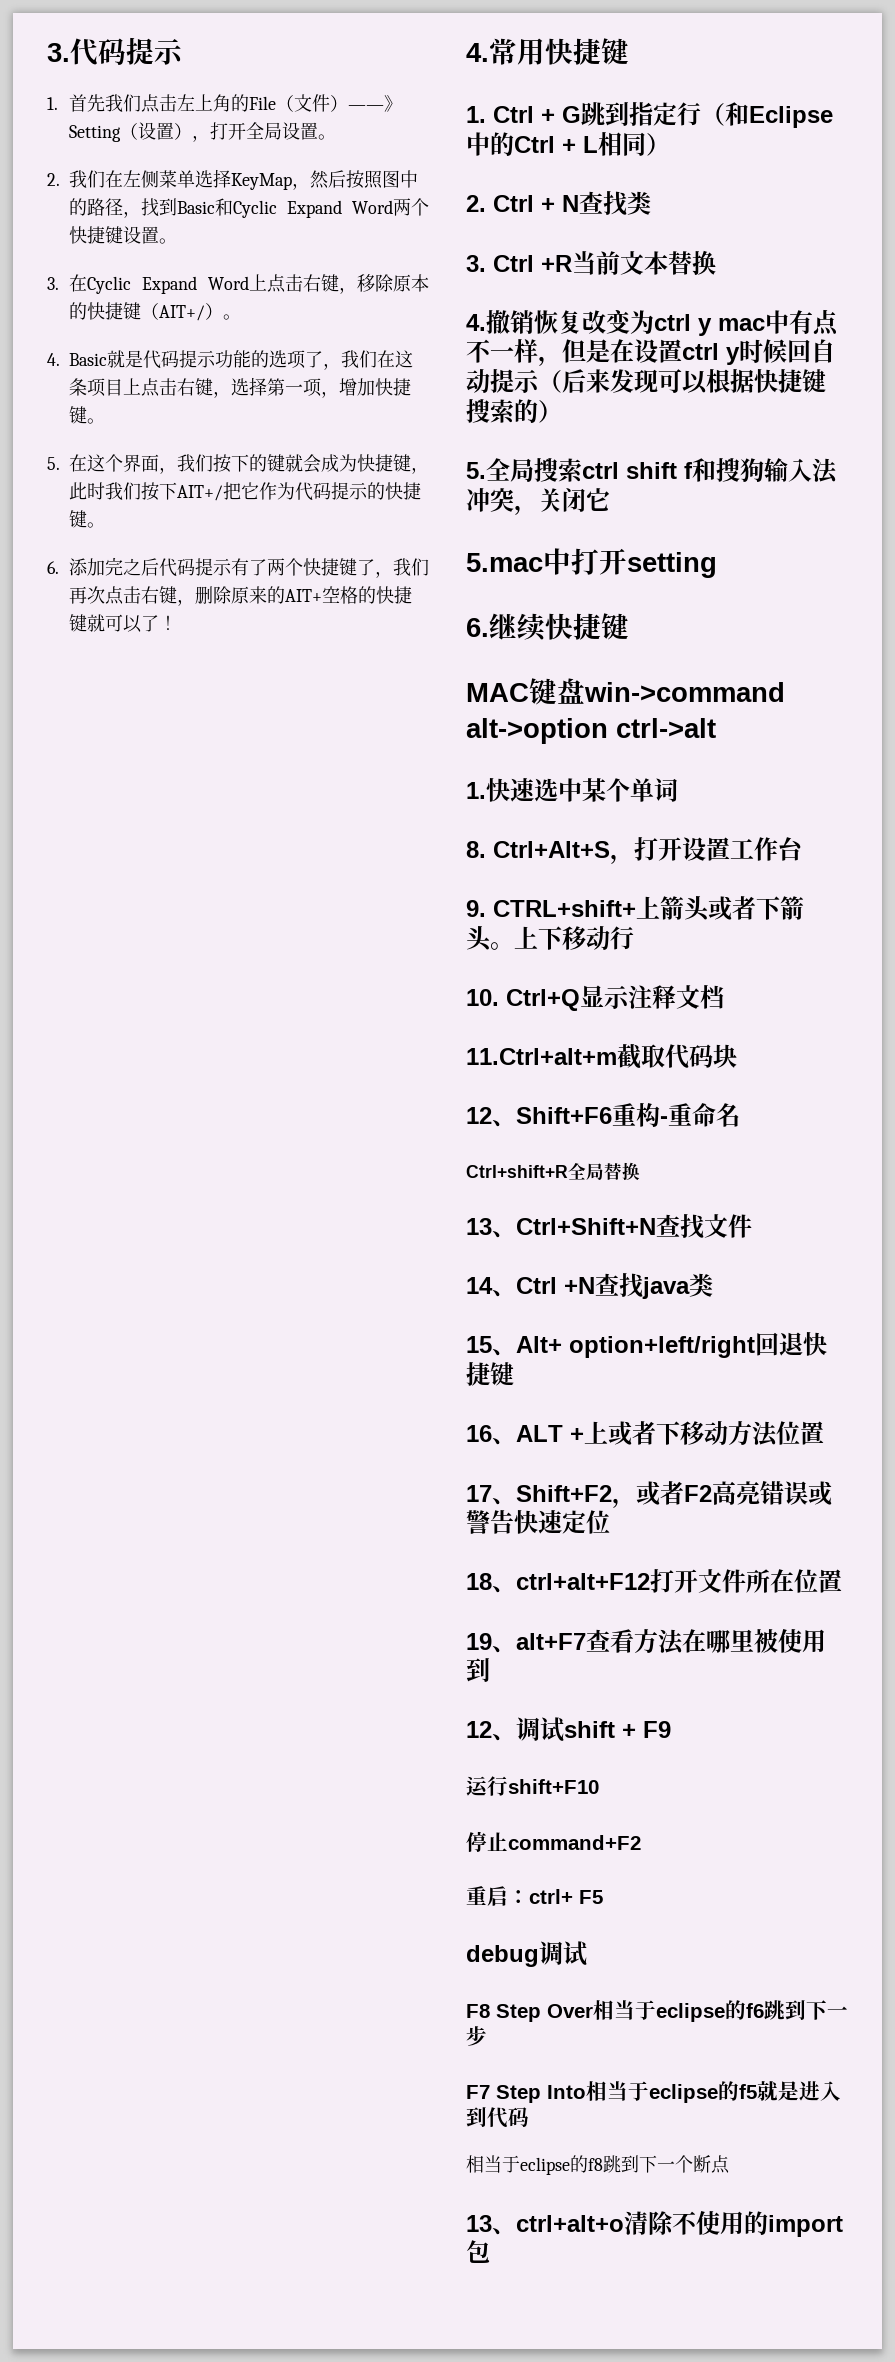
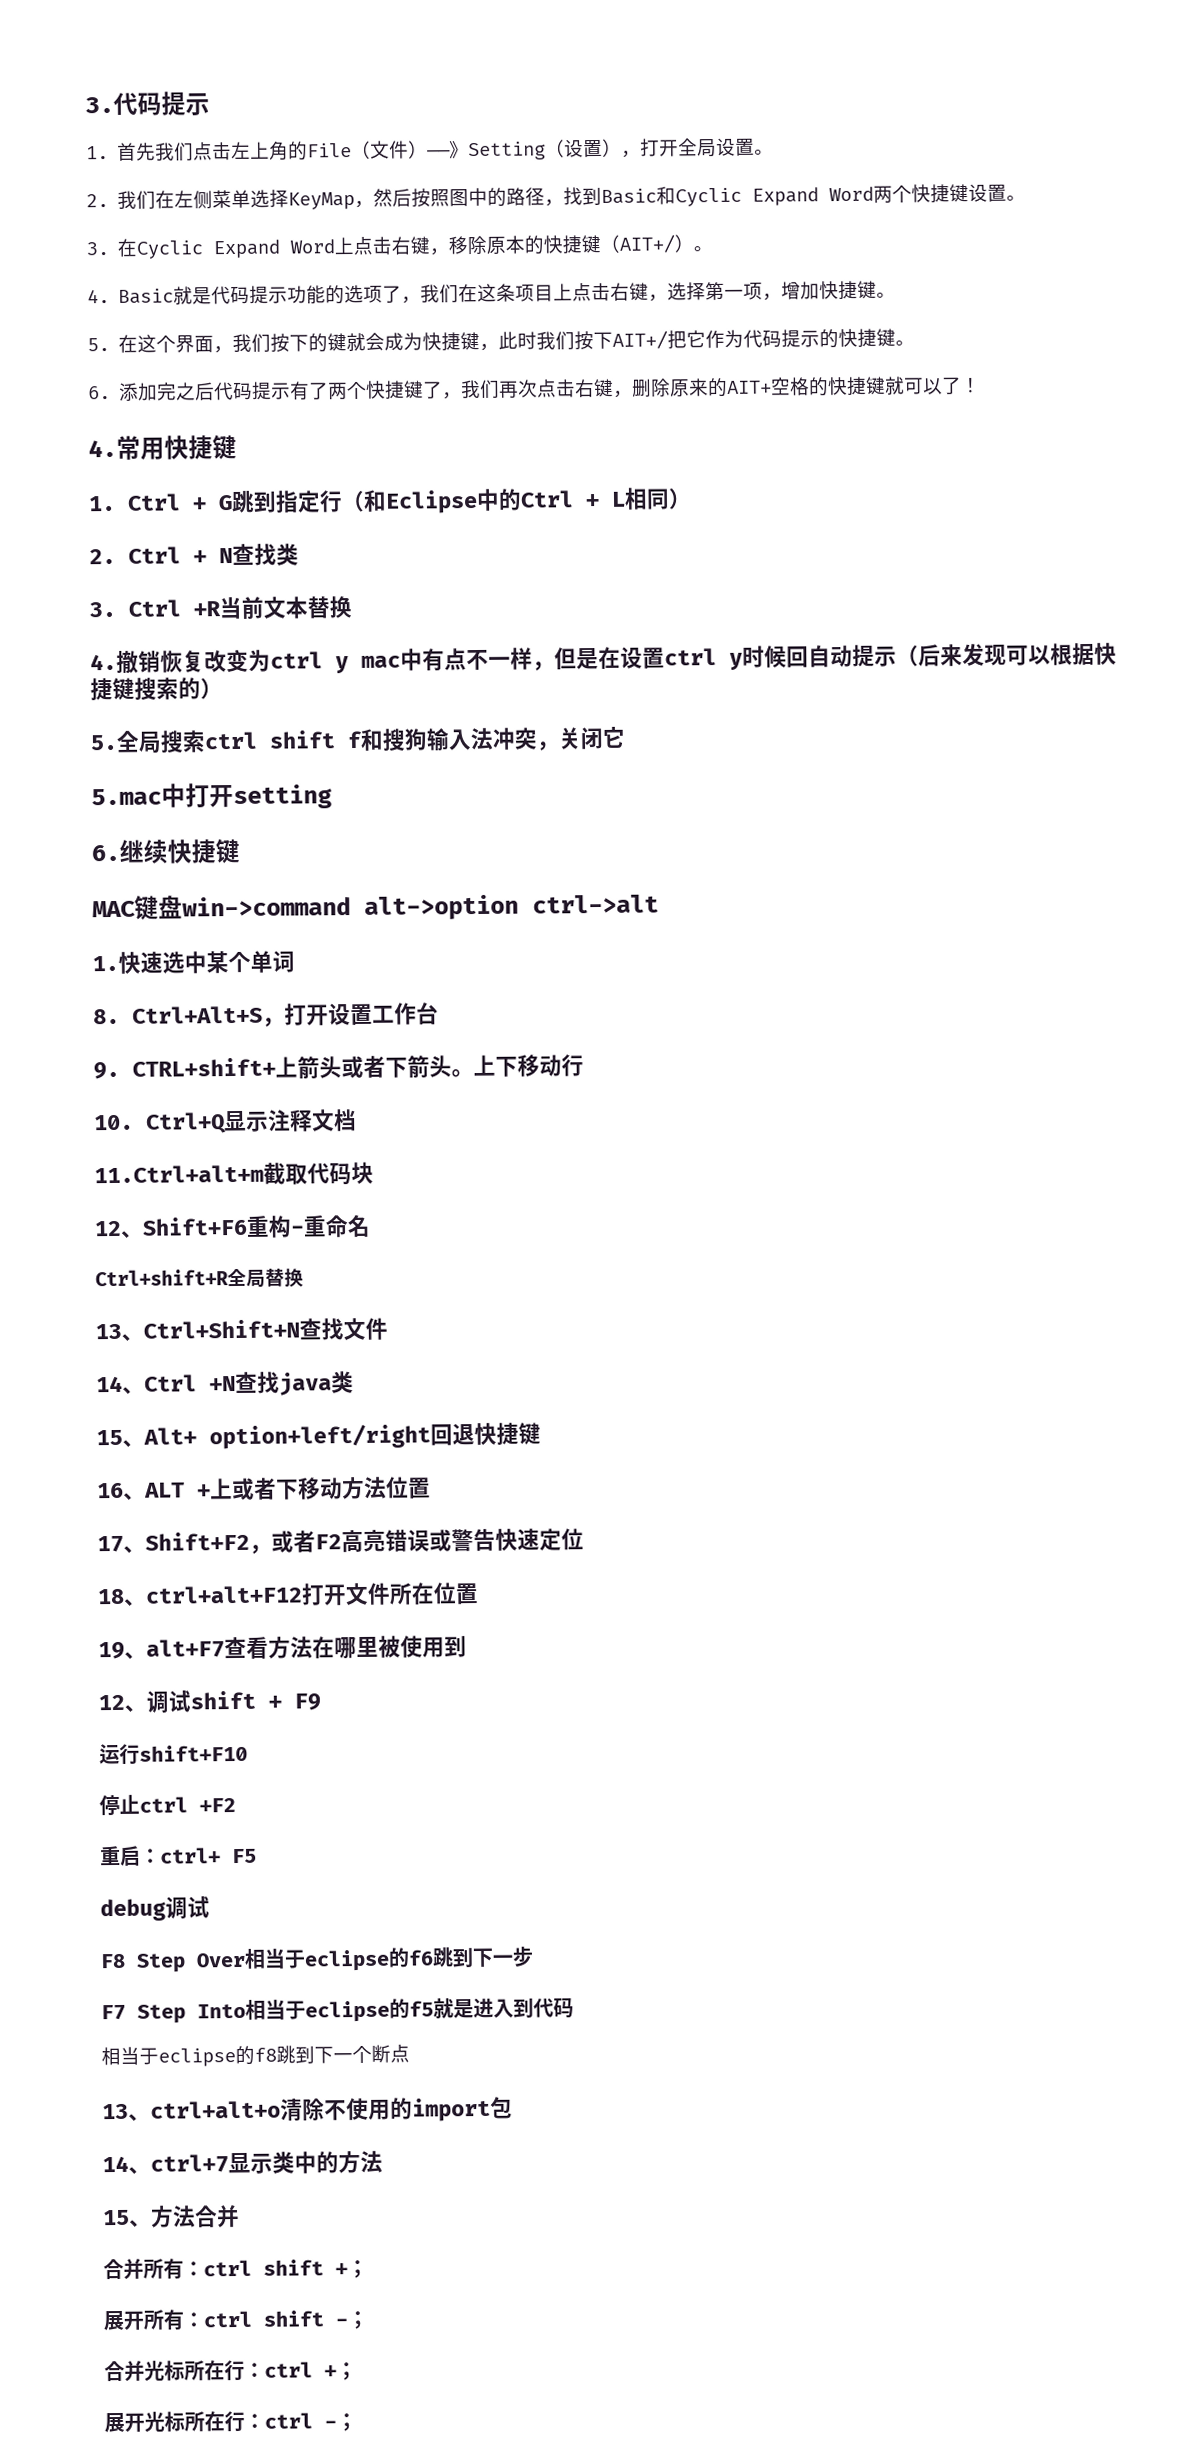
- 停止command+F2
+ 停止ctrl +F2
+ 14、ctrl+7显示类中的方法
+ 15、方法合并
+ 合并所有：ctrl shift +；
+ 展开所有：ctrl shift -；
+ 合并光标所在行：ctrl +；
+ 展开光标所在行：ctrl -；

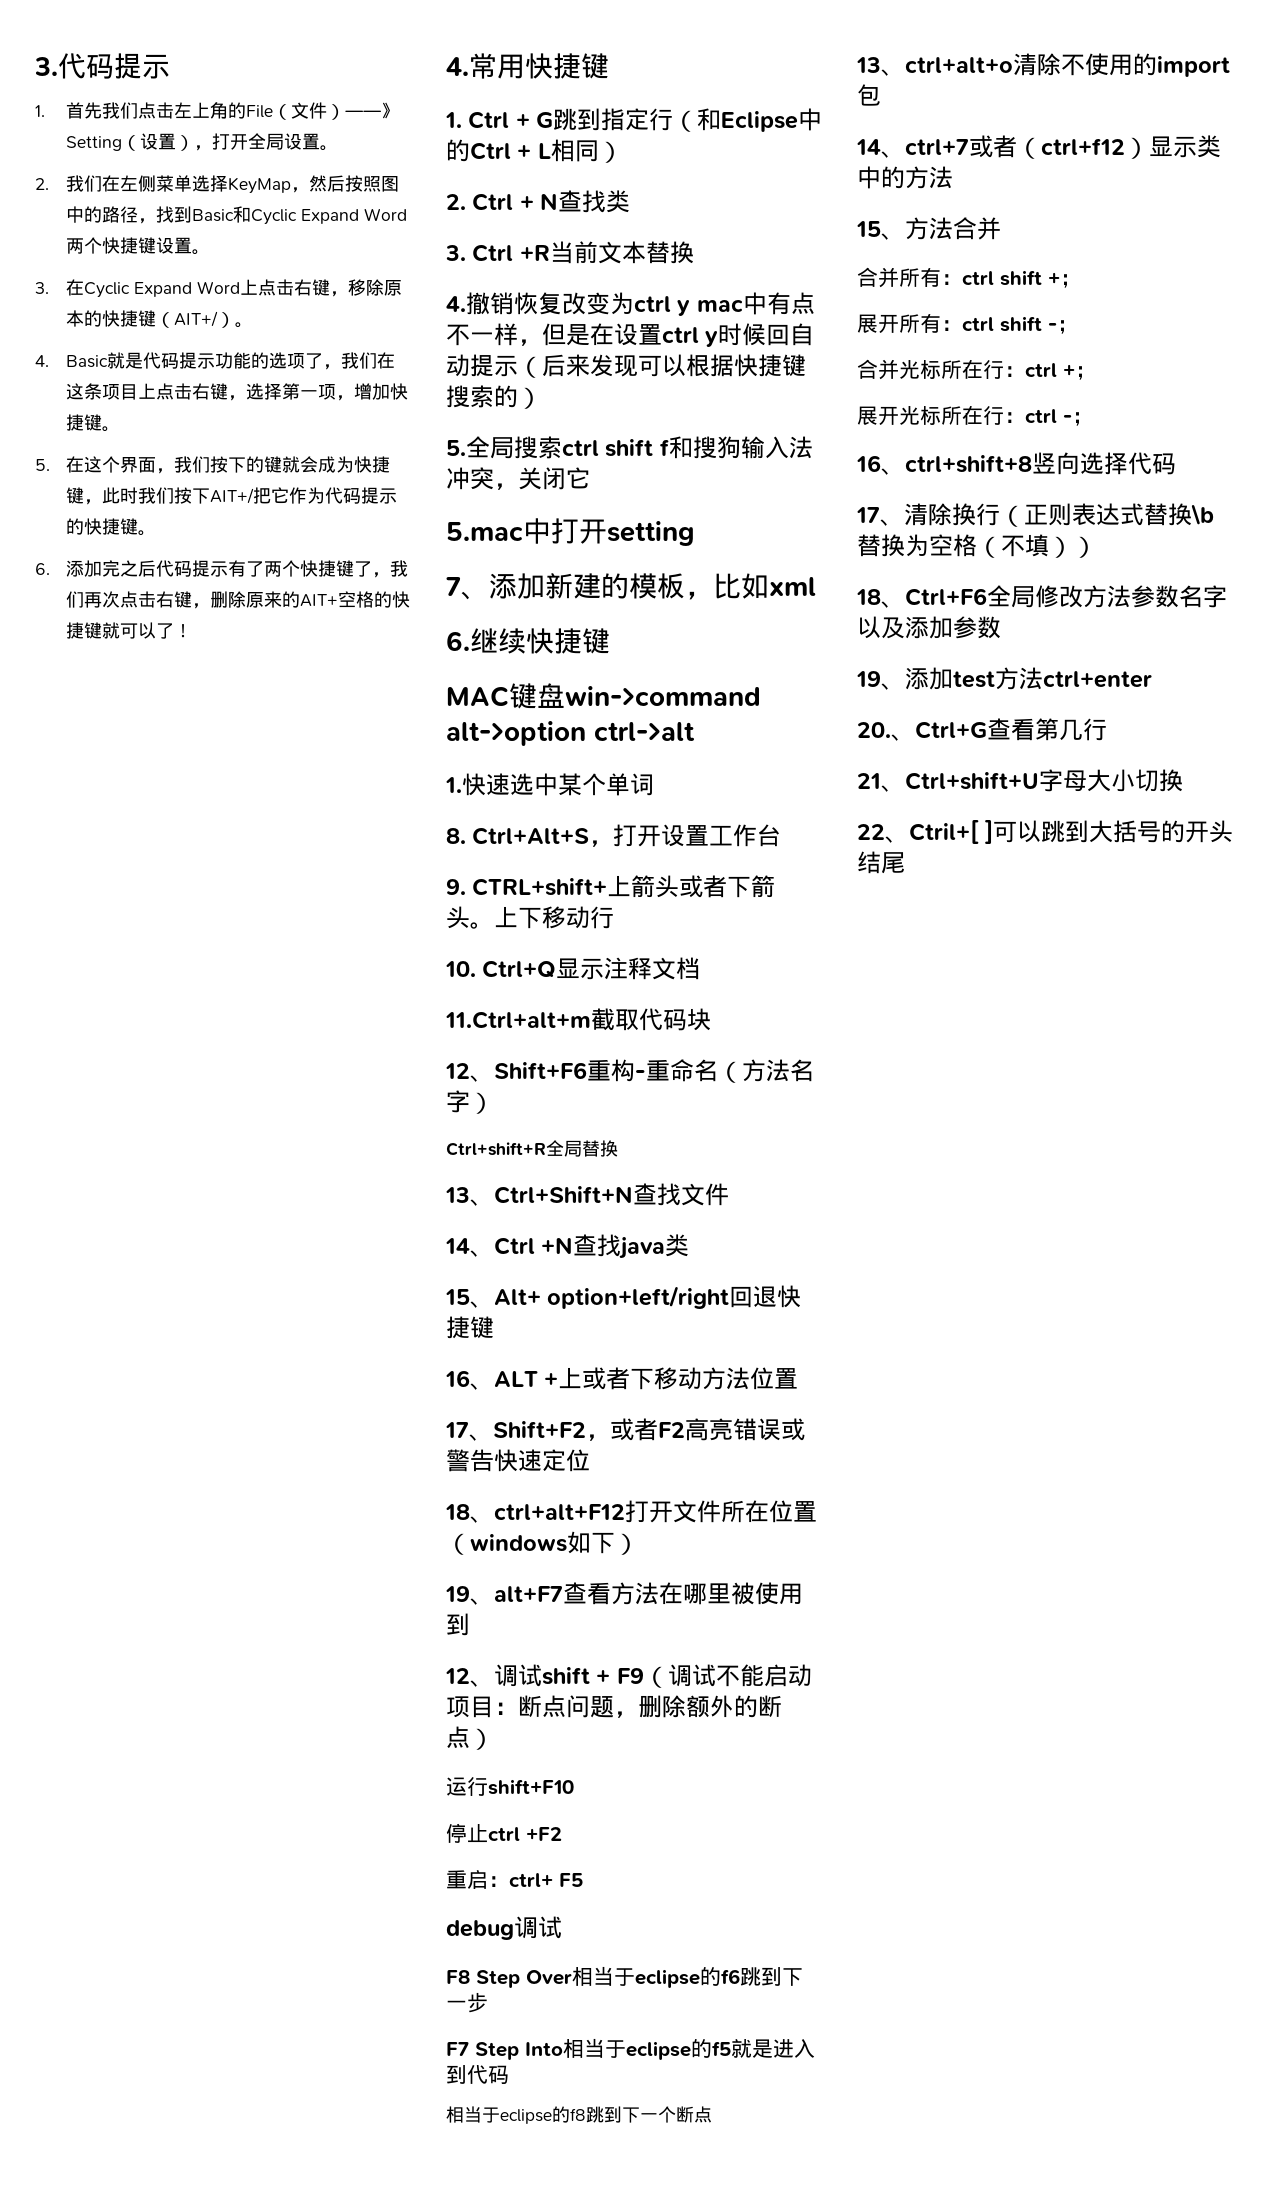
+ 7、添加新建的模板，比如xml
- 12、Shift+F6重构-重命名
+ 12、Shift+F6重构-重命名（方法名字）
- 18、ctrl+alt+F12打开文件所在位置
+ 18、ctrl+alt+F12打开文件所在位置（windows如下）
- 12、调试shift + F9
+ 12、调试shift + F9（调试不能启动项目：断点问题，删除额外的断点）
- 14、ctrl+7显示类中的方法
+ 14、ctrl+7或者（ctrl+f12）显示类中的方法
+ 16、ctrl+shift+8竖向选择代码
+ 17、清除换行（正则表达式替换\b替换为空格（不填））
+ 18、Ctrl+F6全局修改方法参数名字以及添加参数
+ 19、添加test方法ctrl+enter
+ 20.、Ctrl+G查看第几行
+ 21、Ctrl+shift+U字母大小切换
+ 22、Ctril+[ ]可以跳到大括号的开头结尾

